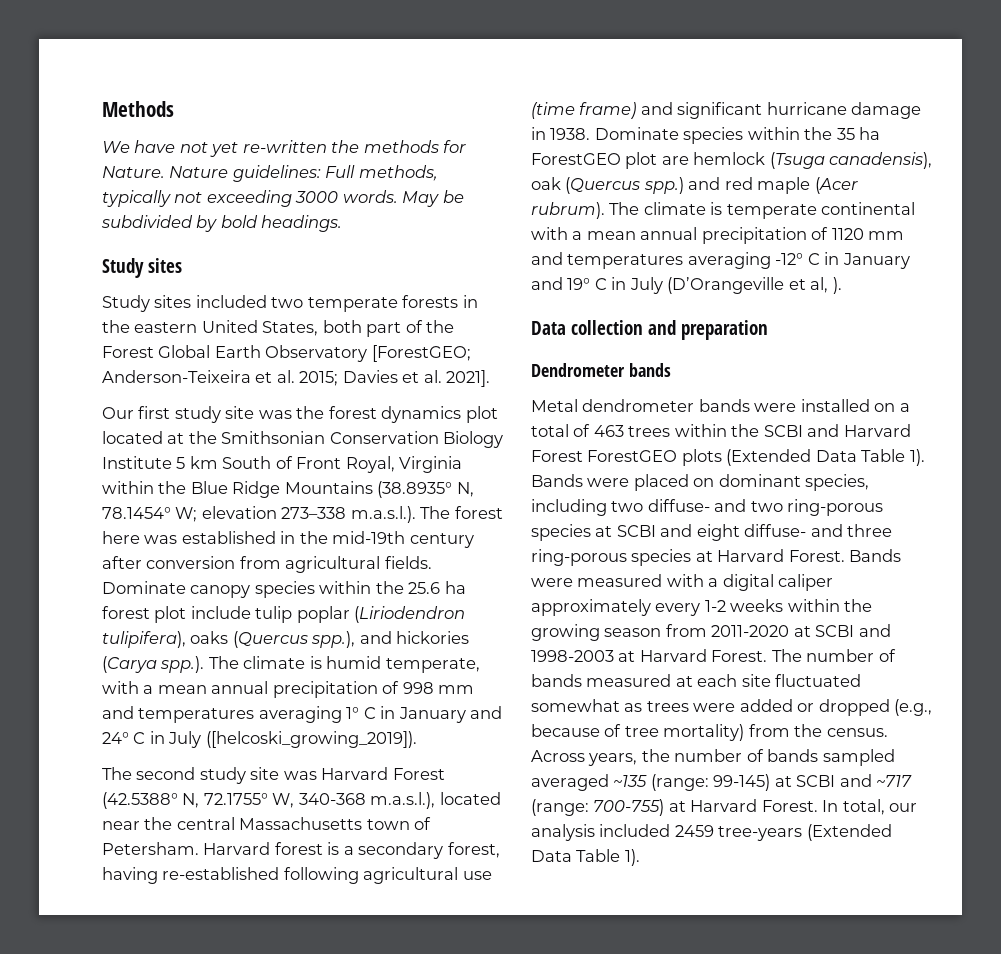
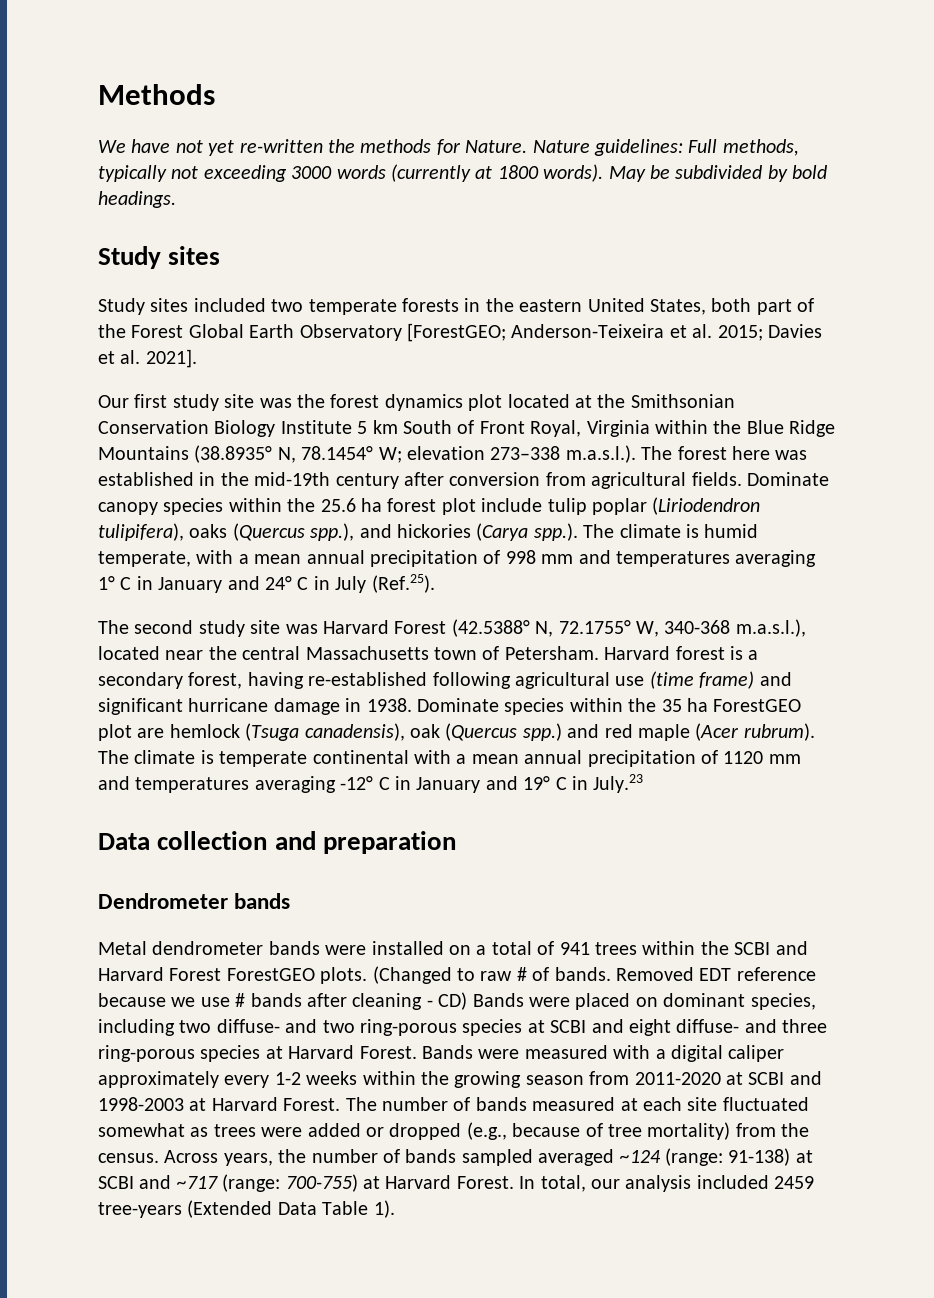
- Nature guidelines: Full methods, typically not exceeding 3000 words.
+ Nature guidelines: Full methods, typically not exceeding 3000 words (currently at 1800 words).
- Dominate canopy species within the 25.6 ha forest plot include tulip poplar (Liriodendron tulipifera), oaks (Quercus spp.), and hickories (Carya spp.). The climate is humid temperate, with a mean annual precipitation of 998 mm and temperatures averaging 1° C in January and 24° C in July ([helcoski_growing_2019]).
+ Dominate canopy species within the 25.6 ha forest plot include tulip poplar (Liriodendron tulipifera), oaks (Quercus spp.), and hickories (Carya spp.). The climate is humid temperate, with a mean annual precipitation of 998 mm and temperatures averaging 1° C in January and 24° C in July (Ref.25).
- The climate is temperate continental with a mean annual precipitation of 1120 mm and temperatures averaging -12° C in January and 19° C in July (D’Orangeville et al, ).
+ The climate is temperate continental with a mean annual precipitation of 1120 mm and temperatures averaging -12° C in January and 19° C in July.23
- Metal dendrometer bands were installed on a total of 463 trees within the SCBI and Harvard Forest ForestGEO plots (Extended Data Table 1). Bands were placed on dominant species, including two diffuse- and two ring-porous species at SCBI and eight diffuse- and three ring-porous species at Harvard Forest.
+ Metal dendrometer bands were installed on a total of 941 trees within the SCBI and Harvard Forest ForestGEO plots. (Changed to raw # of bands. Removed EDT reference because we use # bands after cleaning - CD) Bands were placed on dominant species, including two diffuse- and two ring-porous species at SCBI and eight diffuse- and three ring-porous species at Harvard Forest.
- Across years, the number of bands sampled averaged ~135 (range: 99-145) at SCBI and ~717 (range: 700-755) at Harvard Forest.
+ Across years, the number of bands sampled averaged ~124 (range: 91-138) at SCBI and ~717 (range: 700-755) at Harvard Forest.

